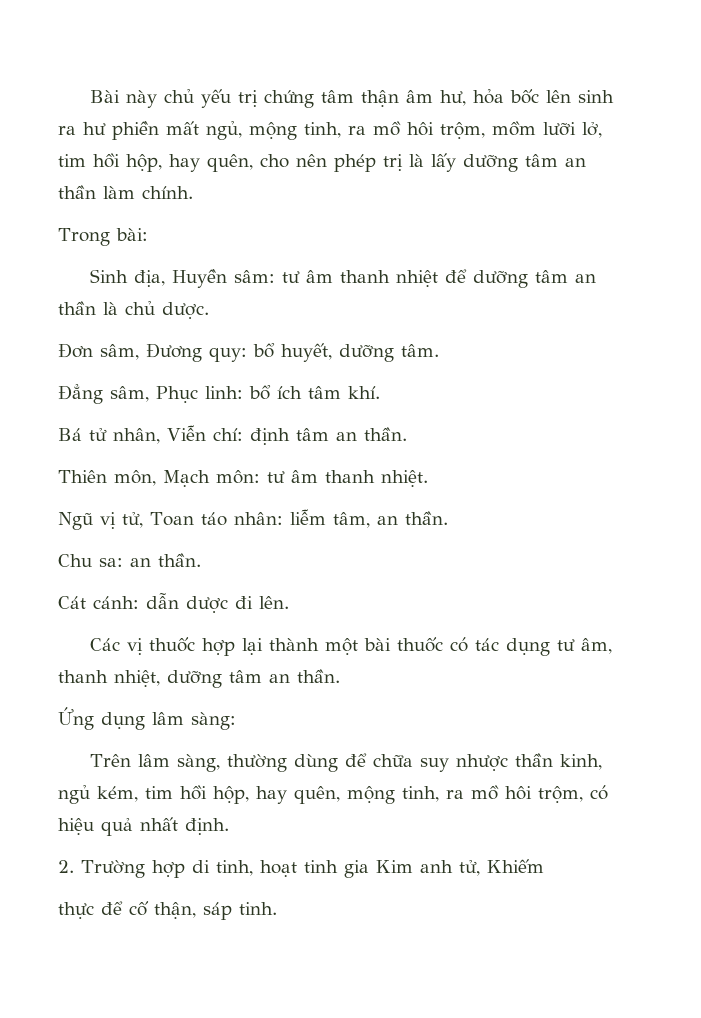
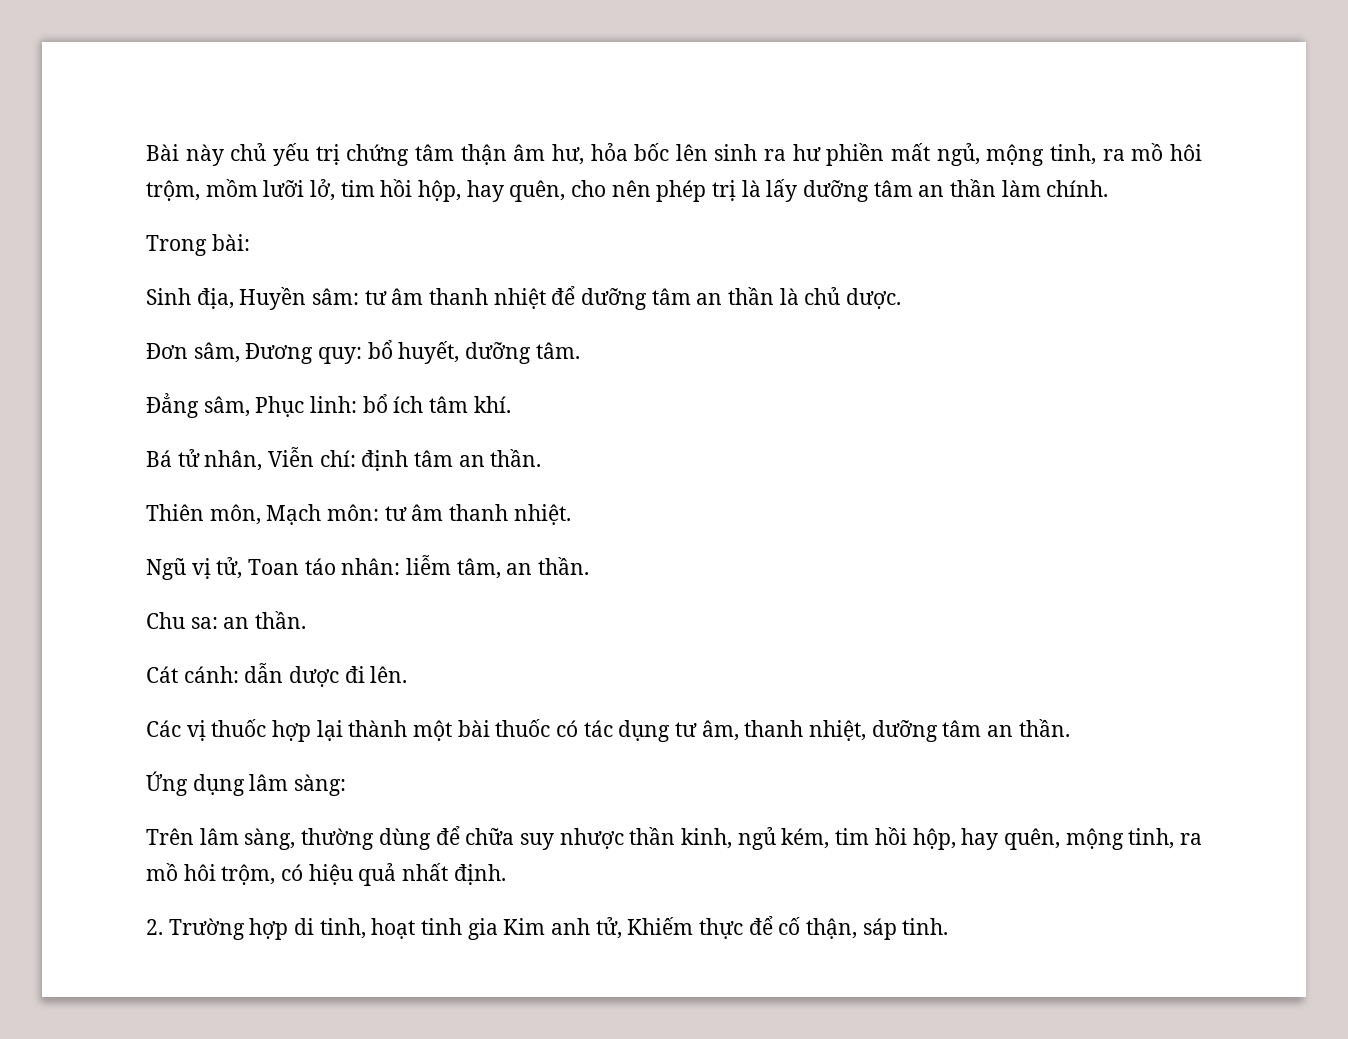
- 2. Trường hợp di tinh, hoạt tinh gia Kim anh tử, Khiếm
- thực để cố thận, sáp tinh.
+ 2. Trường hợp di tinh, hoạt tinh gia Kim anh tử, Khiếm thực để cố thận, sáp tinh.

